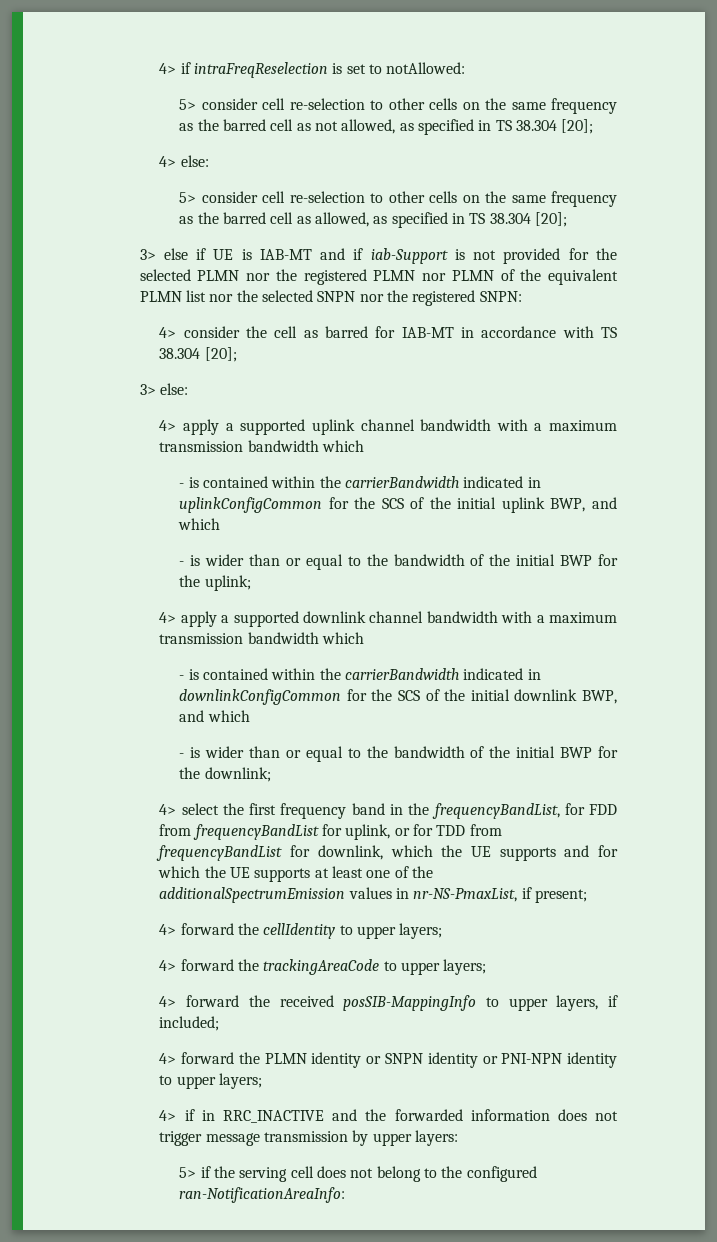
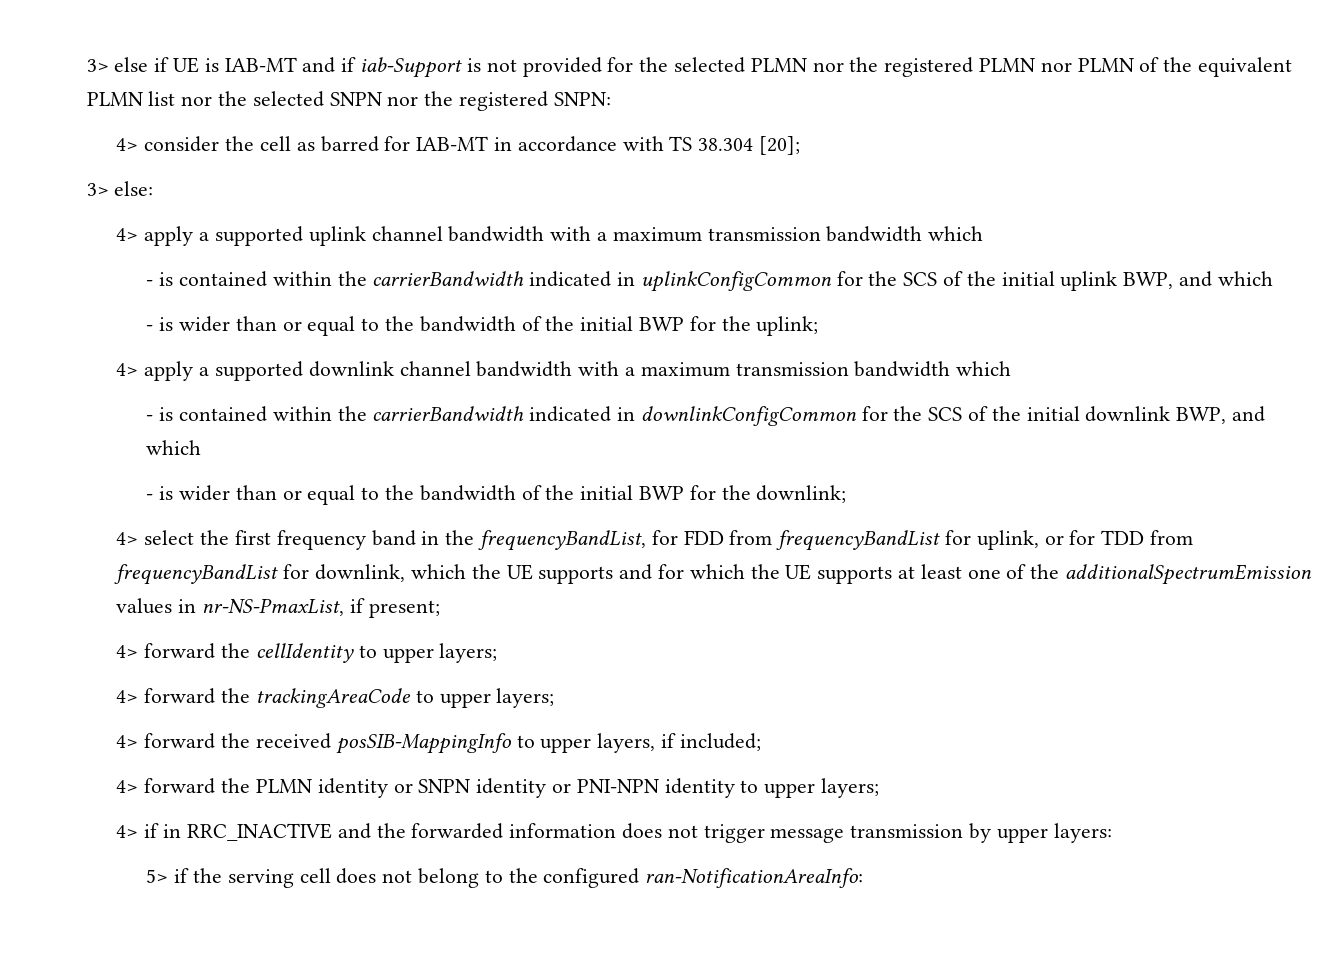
- 4> if intraFreqReselection is set to notAllowed:
- 5> consider cell re-selection to other cells on the same frequency as the barred cell as not allowed, as specified in TS 38.304 [20];
- 4> else:
- 5> consider cell re-selection to other cells on the same frequency as the barred cell as allowed, as specified in TS 38.304 [20];

